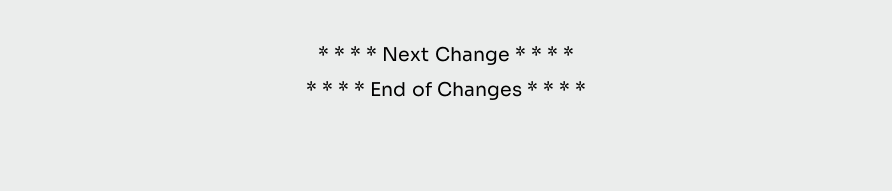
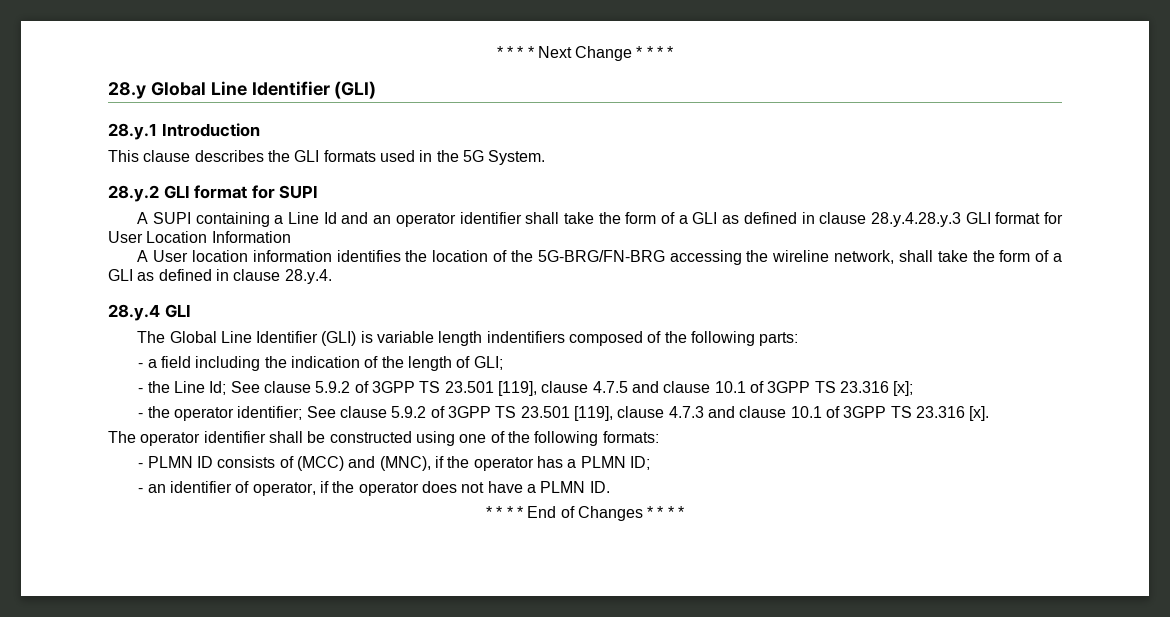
+ 28.y Global Line Identifier (GLI)
+ 28.y.1 Introduction
+ This clause describes the GLI formats used in the 5G System.
+ 28.y.2 GLI format for SUPI
+ A SUPI containing a Line Id and an operator identifier shall take the form of a GLI as defined in clause 28.y.4.28.y.3 GLI format for User Location Information
+ A User location information identifies the location of the 5G-BRG/FN-BRG accessing the wireline network, shall take the form of a GLI as defined in clause 28.y.4.
+ 28.y.4 GLI
+ The Global Line Identifier (GLI) is variable length indentifiers composed of the following parts:
+ - a field including the indication of the length of GLI;
+ - the Line Id; See clause 5.9.2 of 3GPP TS 23.501 [119], clause 4.7.5 and clause 10.1 of 3GPP TS 23.316 [x];
+ - the operator identifier; See clause 5.9.2 of 3GPP TS 23.501 [119], clause 4.7.3 and clause 10.1 of 3GPP TS 23.316 [x].
+ The operator identifier shall be constructed using one of the following formats:
+ - PLMN ID consists of (MCC) and (MNC), if the operator has a PLMN ID;
+ - an identifier of operator, if the operator does not have a PLMN ID.

